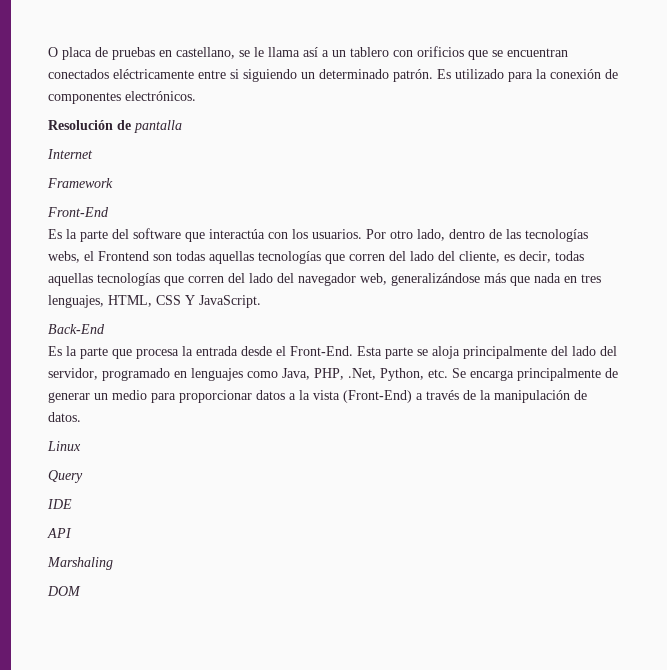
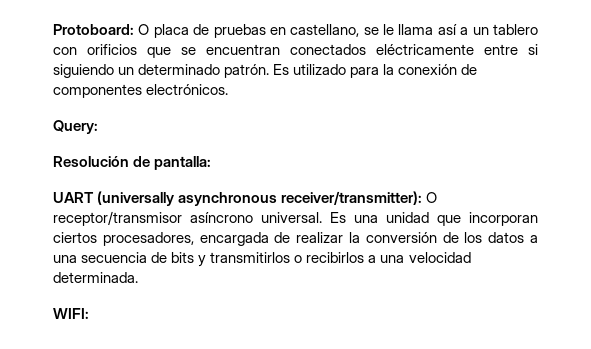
- O placa de pruebas en castellano, se le llama así a un tablero con orificios que se encuentran conectados eléctricamente entre si siguiendo un determinado patrón.
+ Protoboard: O placa de pruebas en castellano, se le llama así a un tablero con orificios que se encuentran conectados eléctricamente entre si siguiendo un determinado patrón.
+ Query:
- Resolución de pantalla
- Internet
- Framework
- Front-End
- Es la parte del software que interactúa con los usuarios. Por otro lado, dentro de las tecnologías webs, el Frontend son todas aquellas tecnologías que corren del lado del cliente, es decir, todas aquellas tecnologías que corren del lado del navegador web, generalizándose más que nada en tres lenguajes, HTML, CSS Y JavaScript.
- Back-End
- Es la parte que procesa la entrada desde el Front-End. Esta parte se aloja principalmente del lado del servidor, programado en lenguajes como Java, PHP, .Net, Python, etc. Se encarga principalmente de generar un medio para proporcionar datos a la vista (Front-End) a través de la manipulación de datos.
- Linux
- Query
- IDE
- API
- Marshaling
- DOM
+ Resolución de pantalla:
+ UART (universally asynchronous receiver/transmitter): O receptor/transmisor asíncrono universal. Es una unidad que incorporan ciertos procesadores, encargada de realizar la conversión de los datos a una secuencia de bits y transmitirlos o recibirlos a una velocidad determinada.
+ WIFI:

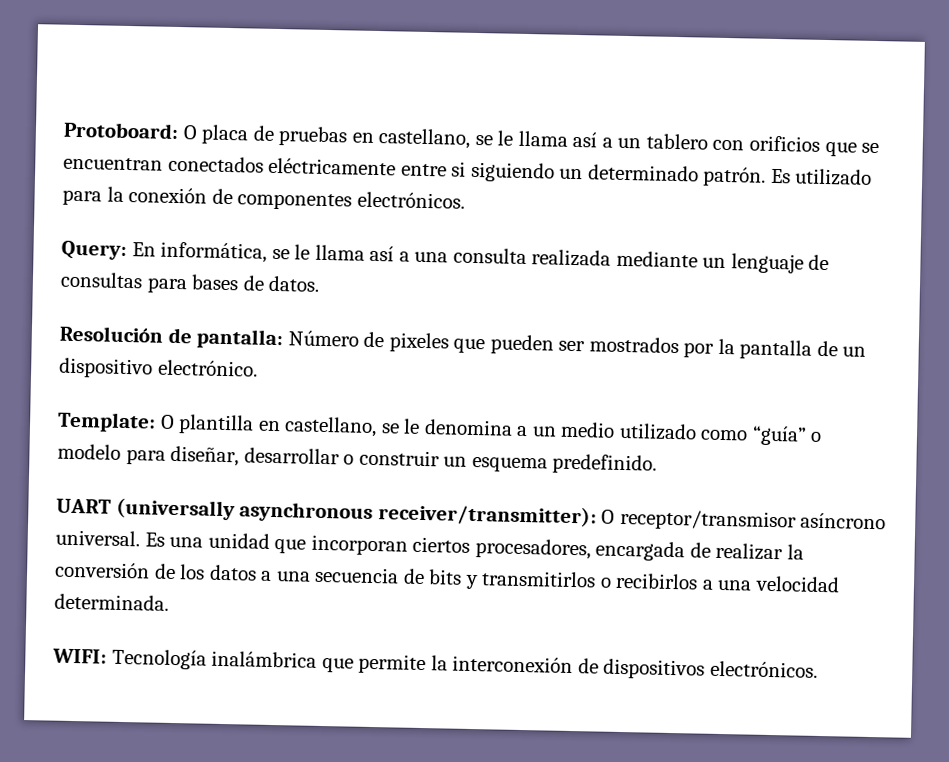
- Query:
- Resolución de pantalla:
+ Query: En informática, se le llama así a una consulta realizada mediante un lenguaje de consultas para bases de datos.
+ Resolución de pantalla: Número de pixeles que pueden ser mostrados por la pantalla de un dispositivo electrónico.
+ Template: O plantilla en castellano, se le denomina a un medio utilizado como “guía” o modelo para diseñar, desarrollar o construir un esquema predefinido.
- WIFI:
+ WIFI: Tecnología inalámbrica que permite la interconexión de dispositivos electrónicos.

